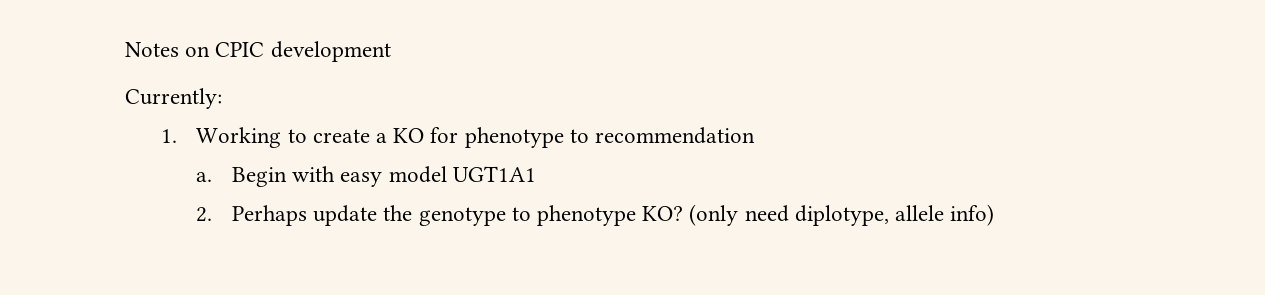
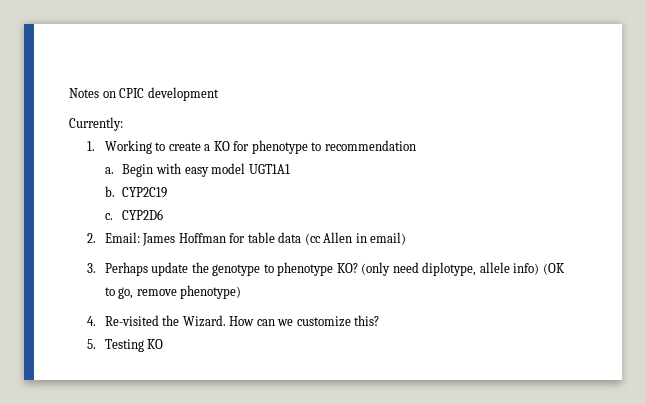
- 2. Perhaps update the genotype to phenotype KO?
+ b. CYP2C19
+ c. CYP2D6
+ 2. Email: James Hoffman for table data (cc Allen in email)
+ 3. Perhaps update the genotype to phenotype KO?
- (only need diplotype, allele info)
+ (only need diplotype, allele info) (OK to go, remove phenotype)
+ 4. Re-visited the Wizard. How can we customize this?
+ 5. Testing KO

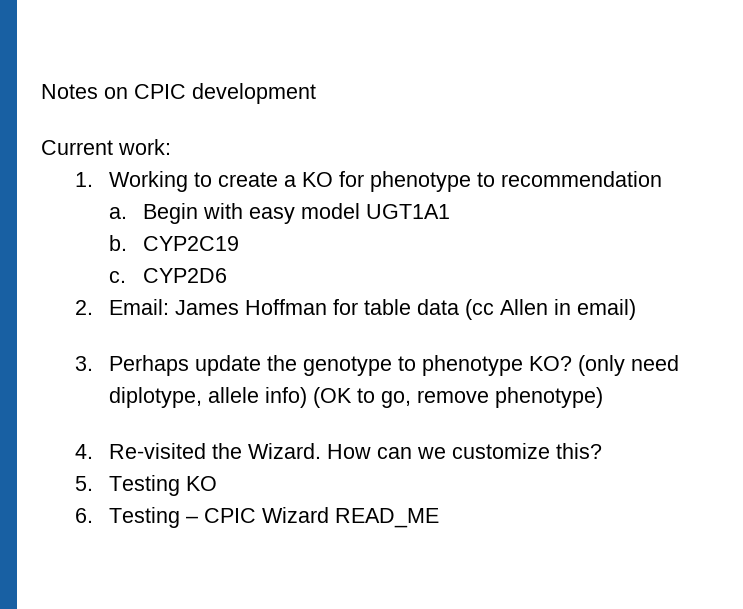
- Currently:
+ Current work:
+ 6. Testing – CPIC Wizard READ_ME

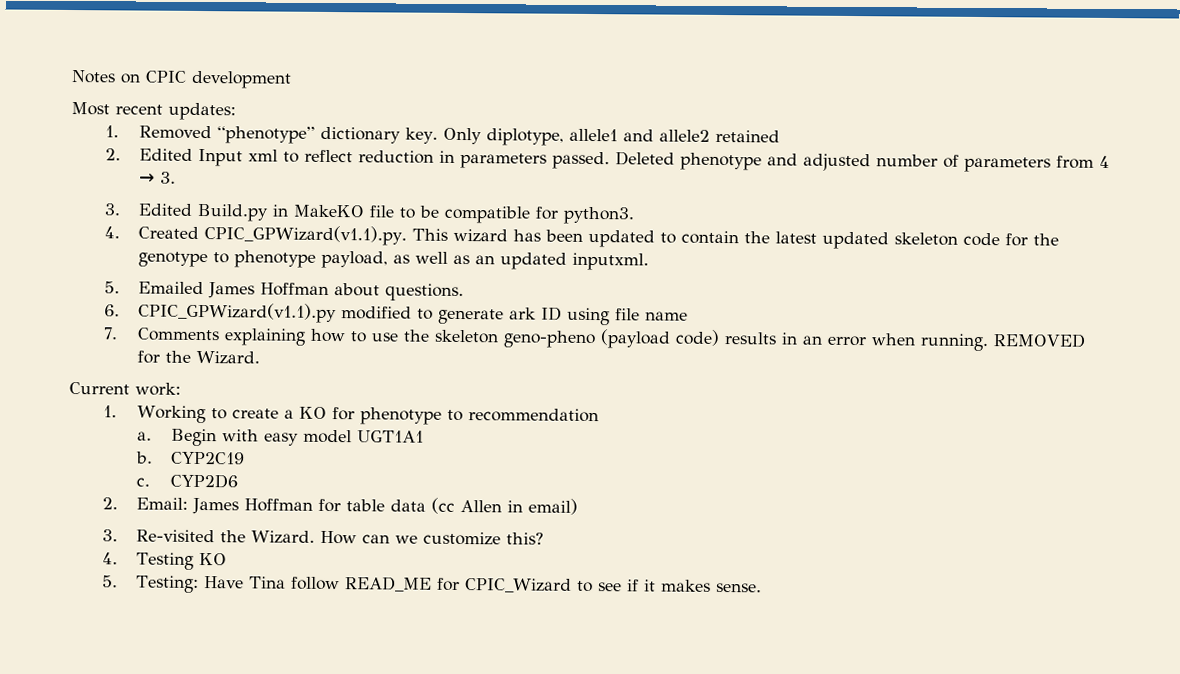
+ Most recent updates:
+ 1. Removed “phenotype” dictionary key. Only diplotype, allele1 and allele2 retained
+ 2. Edited Input xml to reflect reduction in parameters passed. Deleted phenotype and adjusted number of parameters from 4 → 3.
+ 3. Edited Build.py in MakeKO file to be compatible for python3.
+ 4. Created CPIC_GPWizard(v1.1).py. This wizard has been updated to contain the latest updated skeleton code for the genotype to phenotype payload, as well as an updated inputxml.
+ 5. Emailed James Hoffman about questions.
+ 6. CPIC_GPWizard(v1.1).py modified to generate ark ID using file name
+ 7. Comments explaining how to use the skeleton geno-pheno (payload code) results in an error when running. REMOVED for the Wizard.
- 3. Perhaps update the genotype to phenotype KO? (only need diplotype, allele info) (OK to go, remove phenotype)
- 4. Re-visited the Wizard.
+ 3. Re-visited the Wizard.
- 5. Testing KO
+ 4. Testing KO
- 6. Testing – CPIC Wizard READ_ME
+ 5. Testing: Have Tina follow READ_ME for CPIC_Wizard to see if it makes sense.

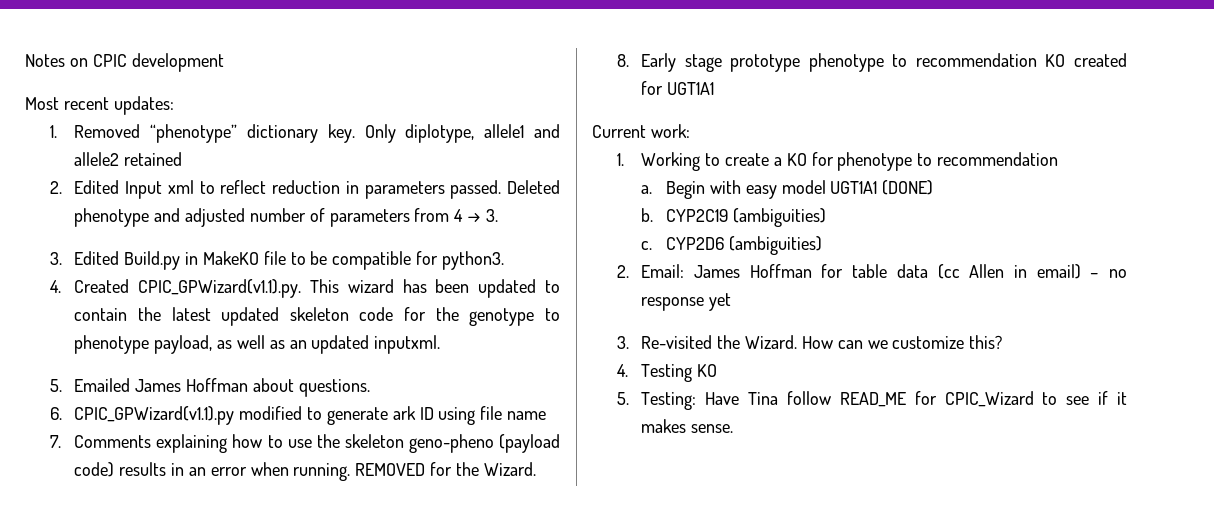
+ 8. Early stage prototype phenotype to recommendation KO created for UGT1A1
- Begin with easy model UGT1A1
+ Begin with easy model UGT1A1 (DONE)
- CYP2C19
+ CYP2C19 (ambiguities)
- CYP2D6
+ CYP2D6 (ambiguities)
- 2. Email: James Hoffman for table data (cc Allen in email)
+ 2. Email: James Hoffman for table data (cc Allen in email) – no response yet

